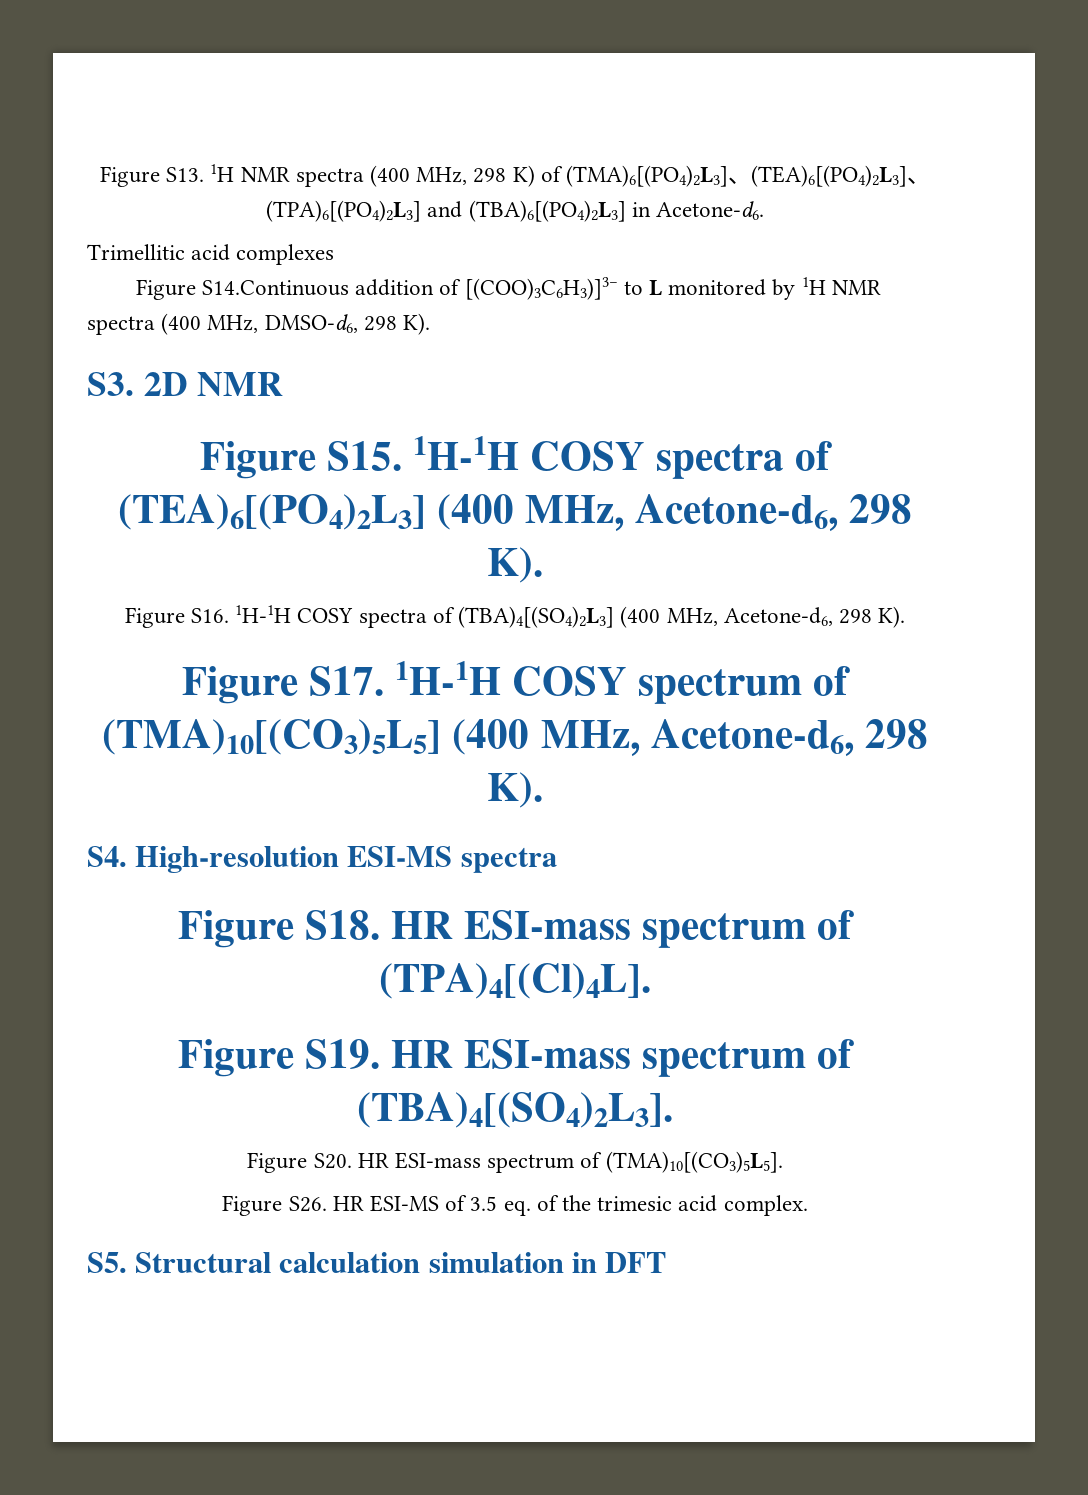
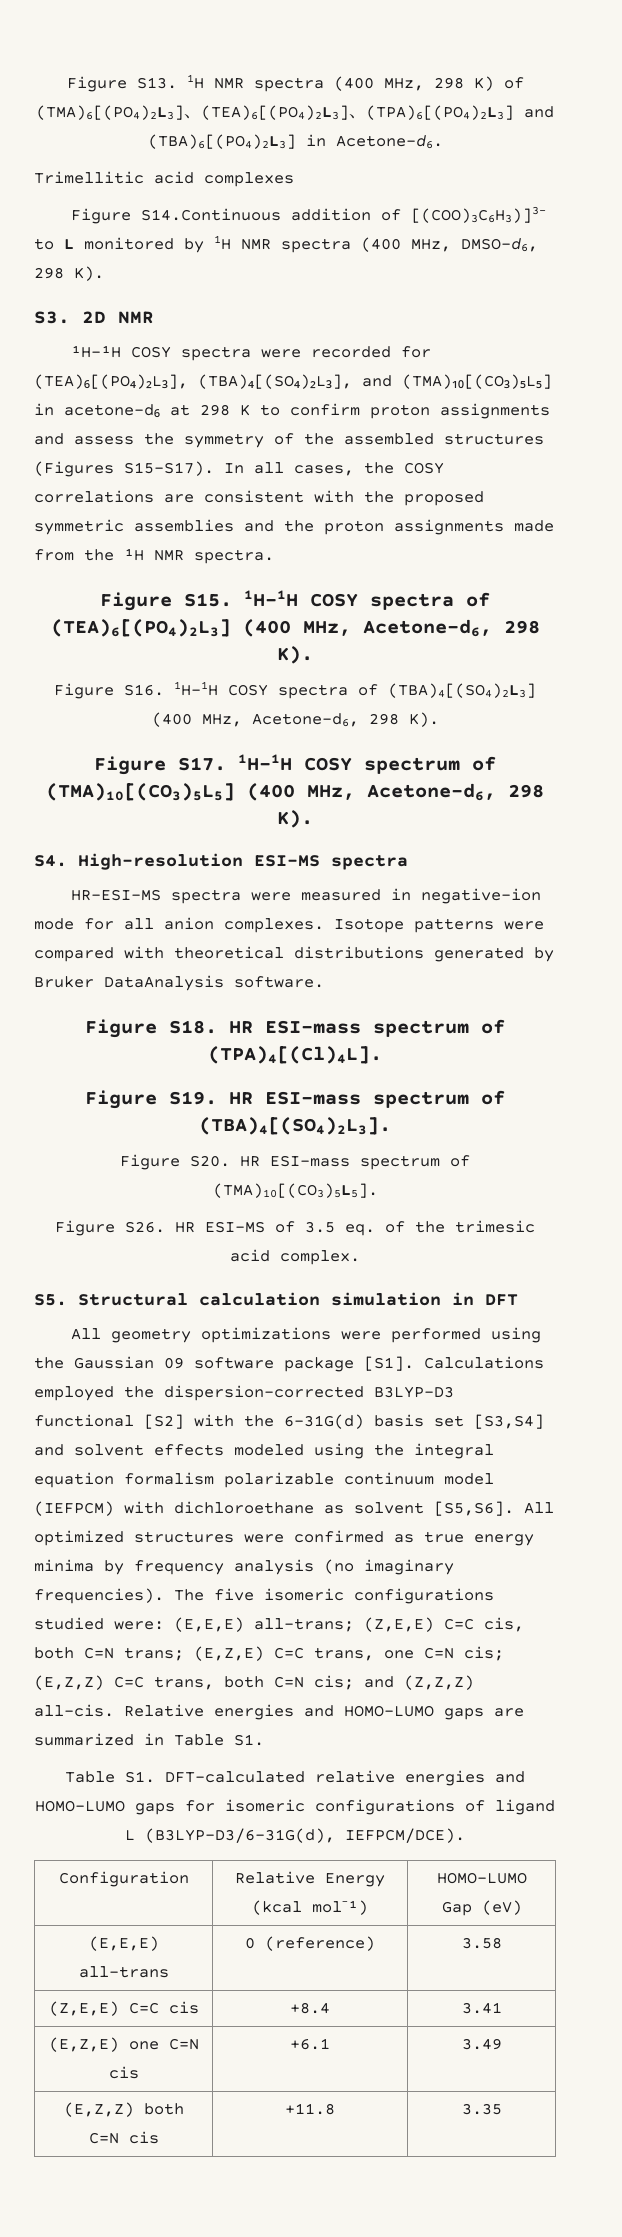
+ ¹H–¹H COSY spectra were recorded for (TEA)₆[(PO₄)₂L₃], (TBA)₄[(SO₄)₂L₃], and (TMA)₁₀[(CO₃)₅L₅] in acetone-d₆ at 298 K to confirm proton assignments and assess the symmetry of the assembled structures (Figures S15–S17). In all cases, the COSY correlations are consistent with the proposed symmetric assemblies and the proton assignments made from the ¹H NMR spectra.
+ HR-ESI-MS spectra were measured in negative-ion mode for all anion complexes. Isotope patterns were compared with theoretical distributions generated by Bruker DataAnalysis software.
+ All geometry optimizations were performed using the Gaussian 09 software package [S1]. Calculations employed the dispersion-corrected B3LYP-D3 functional [S2] with the 6-31G(d) basis set [S3,S4] and solvent effects modeled using the integral equation formalism polarizable continuum model (IEFPCM) with dichloroethane as solvent [S5,S6]. All optimized structures were confirmed as true energy minima by frequency analysis (no imaginary frequencies). The five isomeric configurations studied were: (E,E,E) all-trans; (Z,E,E) C=C cis, both C=N trans; (E,Z,E) C=C trans, one C=N cis; (E,Z,Z) C=C trans, both C=N cis; and (Z,Z,Z) all-cis. Relative energies and HOMO–LUMO gaps are summarized in Table S1.
+ Table S1. DFT-calculated relative energies and HOMO–LUMO gaps for isomeric configurations of ligand L (B3LYP-D3/6-31G(d), IEFPCM/DCE).
+ Configuration | Relative Energy (kcal mol⁻¹) | HOMO–LUMO Gap (eV)
+ (E,E,E) all-trans | 0 (reference) | 3.58
+ (Z,E,E) C=C cis | +8.4 | 3.41
+ (E,Z,E) one C=N cis | +6.1 | 3.49
+ (E,Z,Z) both C=N cis | +11.8 | 3.35

